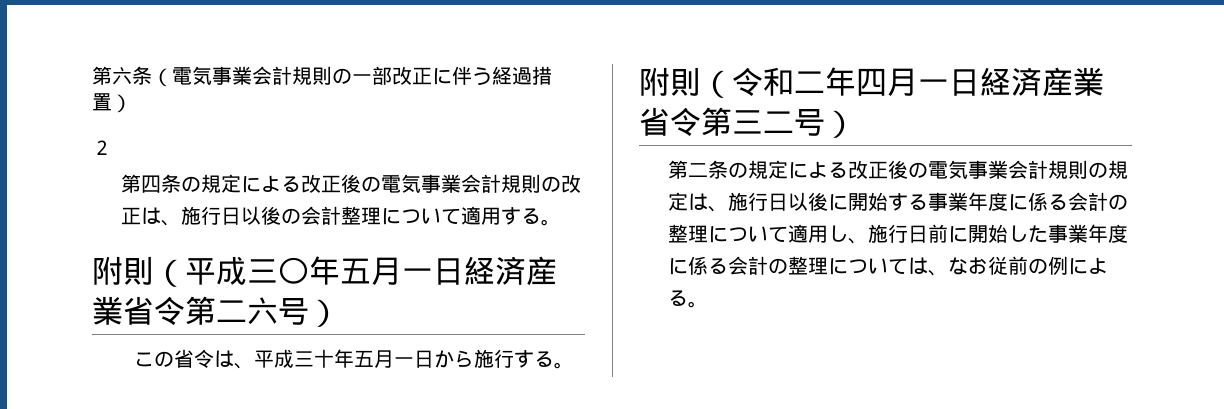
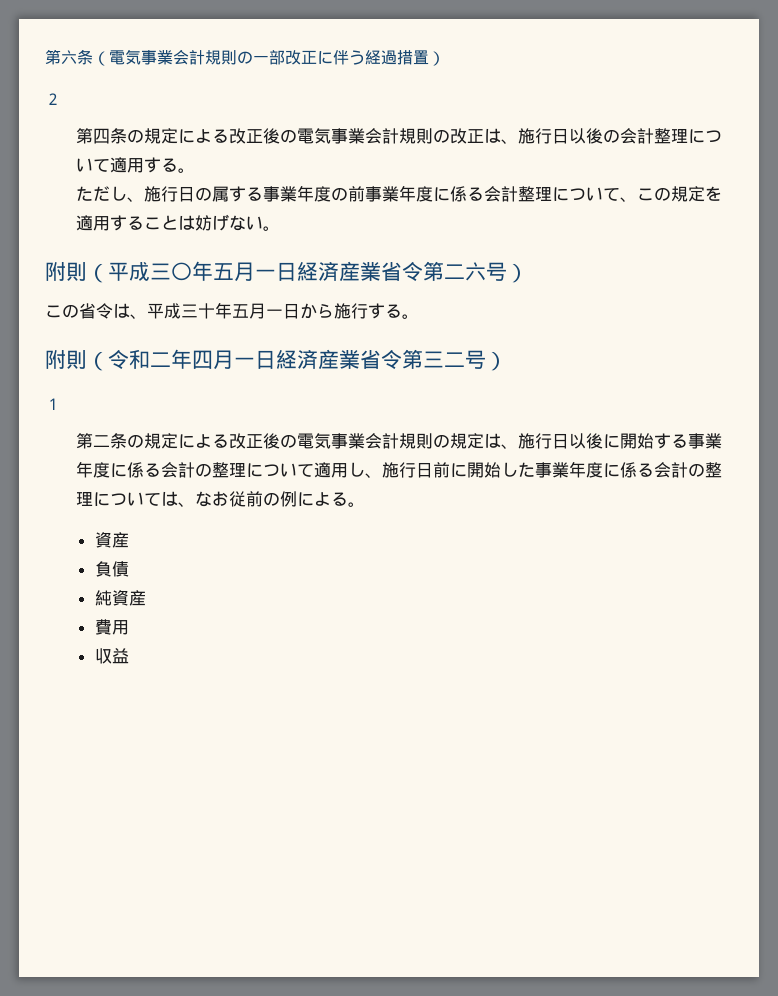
+ ただし、施行日の属する事業年度の前事業年度に係る会計整理について、この規定を適用することは妨げない。
+ １
  第二条の規定による改正後の電気事業会計規則の規定は、施行日以後に開始する事業年度に係る会計の整理について適用し、施行日前に開始した事業年度に係る会計の整理については、なお従前の例による。
+ 資産
+ 負債
+ 純資産
+ 費用
+ 収益

